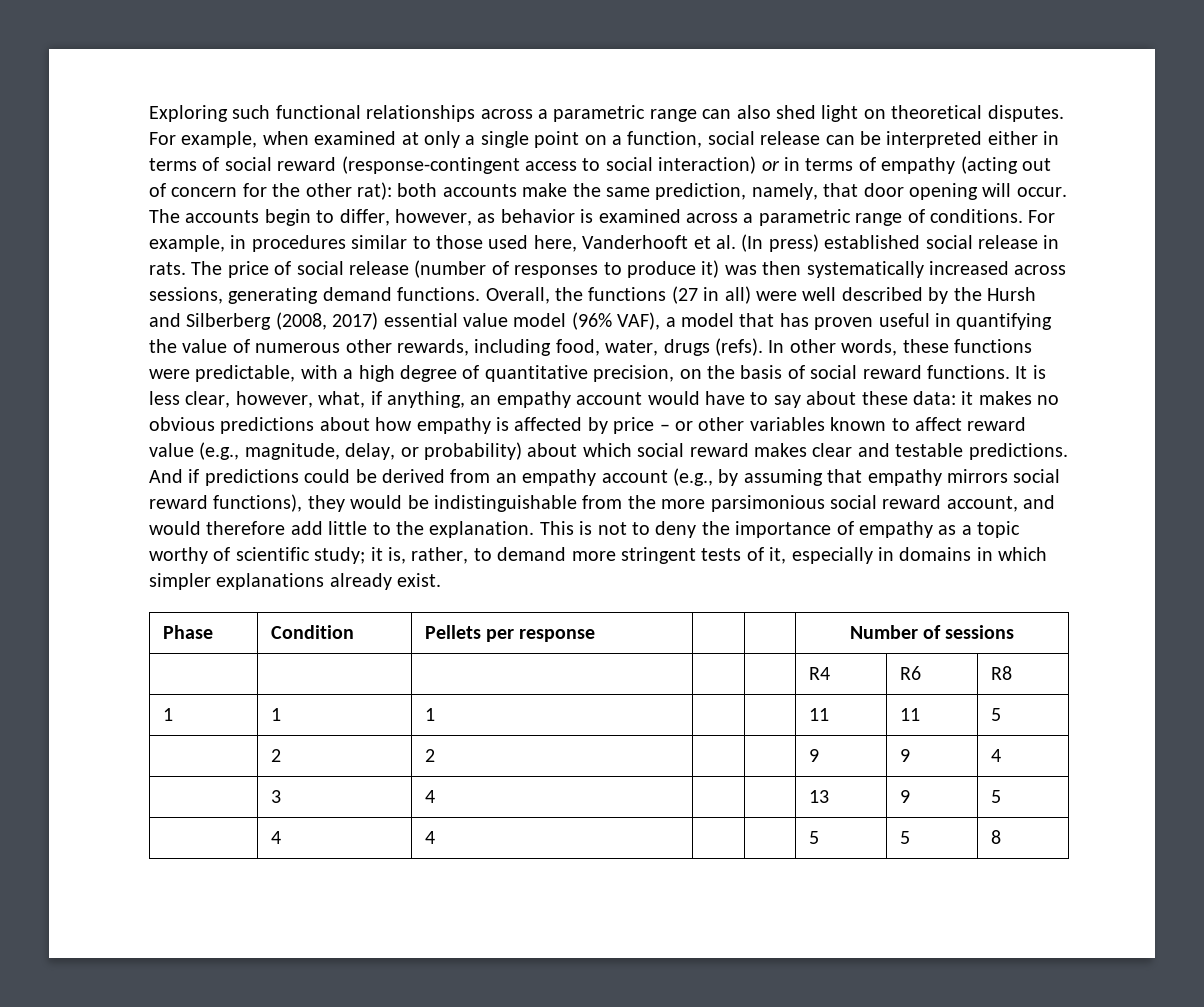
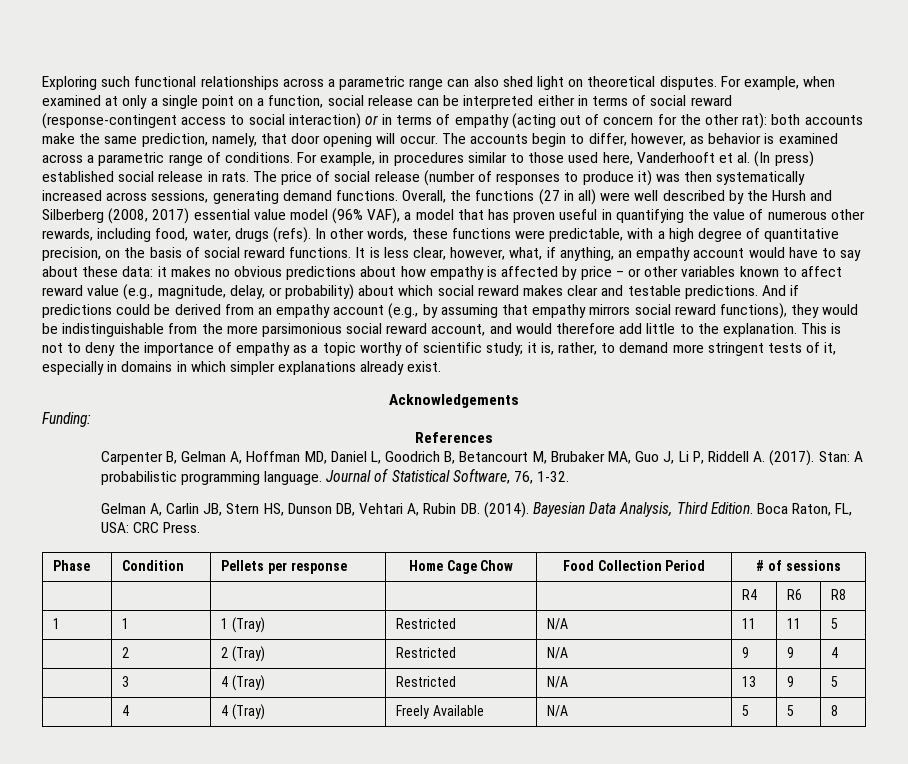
+ Acknowledgements
+ Funding:
+ References
+ Carpenter B, Gelman A, Hoffman MD, Daniel L, Goodrich B, Betancourt M, Brubaker MA, Guo J, Li P, Riddell A. (2017). Stan: A probabilistic programming language. Journal of Statistical Software, 76, 1-32.
+ Gelman A, Carlin JB, Stern HS, Dunson DB, Vehtari A, Rubin DB. (2014). Bayesian Data Analysis, Third Edition. Boca Raton, FL, USA: CRC Press.
- Phase | Condition | Pellets per response | | | Number of sessions
+ Phase | Condition | Pellets per response | Home Cage Chow | Food Collection Period | # of sessions
- 1 | 1 | 1 | | | 11 | 11 | 5
+ 1 | 1 | 1 (Tray) | Restricted | N/A | 11 | 11 | 5
- | 2 | 2 | | | 9 | 9 | 4
+ | 2 | 2 (Tray) | Restricted | N/A | 9 | 9 | 4
- | 3 | 4 | | | 13 | 9 | 5
+ | 3 | 4 (Tray) | Restricted | N/A | 13 | 9 | 5
- | 4 | 4 | | | 5 | 5 | 8
+ | 4 | 4 (Tray) | Freely Available | N/A | 5 | 5 | 8

